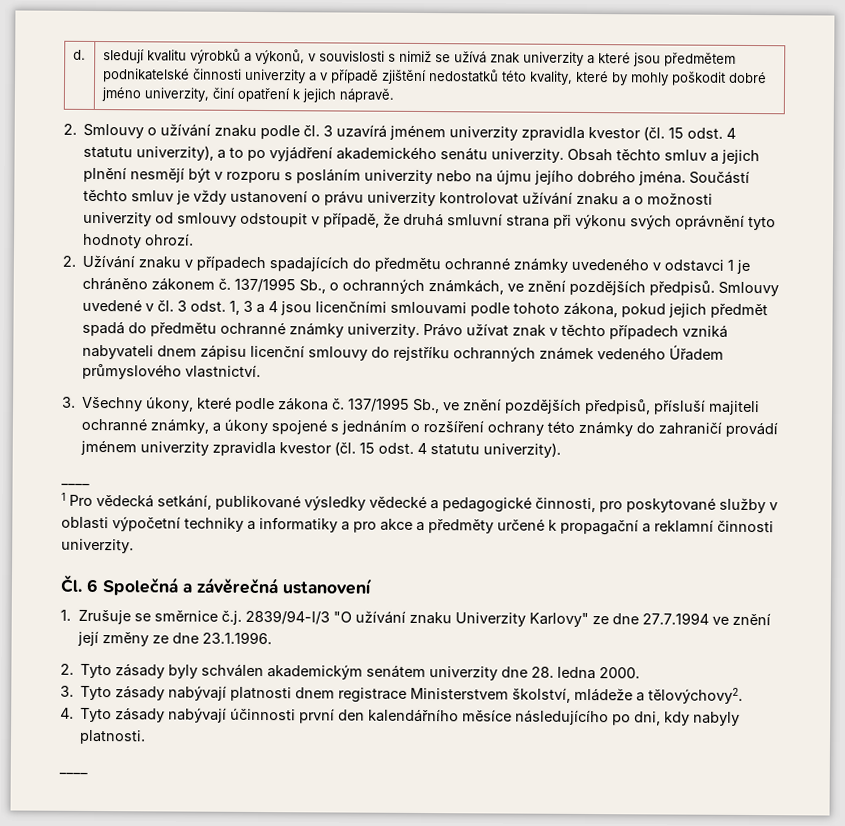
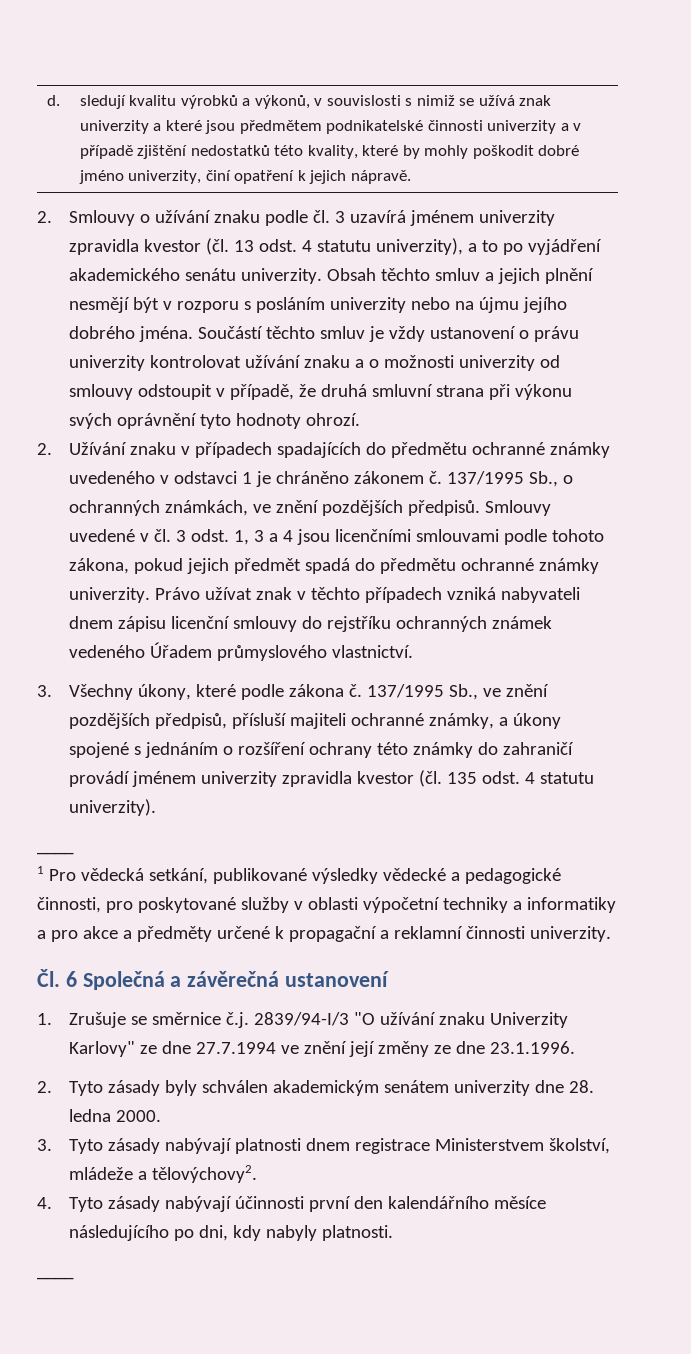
- 2. Smlouvy o užívání znaku podle čl. 3 uzavírá jménem univerzity zpravidla kvestor (čl. 15 odst. 4 statutu univerzity), a to po vyjádření akademického senátu univerzity.
+ 2. Smlouvy o užívání znaku podle čl. 3 uzavírá jménem univerzity zpravidla kvestor (čl. 13 odst. 4 statutu univerzity), a to po vyjádření akademického senátu univerzity.
- 137/1995 Sb., ve znění pozdějších předpisů, přísluší majiteli ochranné známky, a úkony spojené s jednáním o rozšíření ochrany této známky do zahraničí provádí jménem univerzity zpravidla kvestor (čl. 15 odst. 4 statutu univerzity).
+ 137/1995 Sb., ve znění pozdějších předpisů, přísluší majiteli ochranné známky, a úkony spojené s jednáním o rozšíření ochrany této známky do zahraničí provádí jménem univerzity zpravidla kvestor (čl. 135 odst. 4 statutu univerzity).

